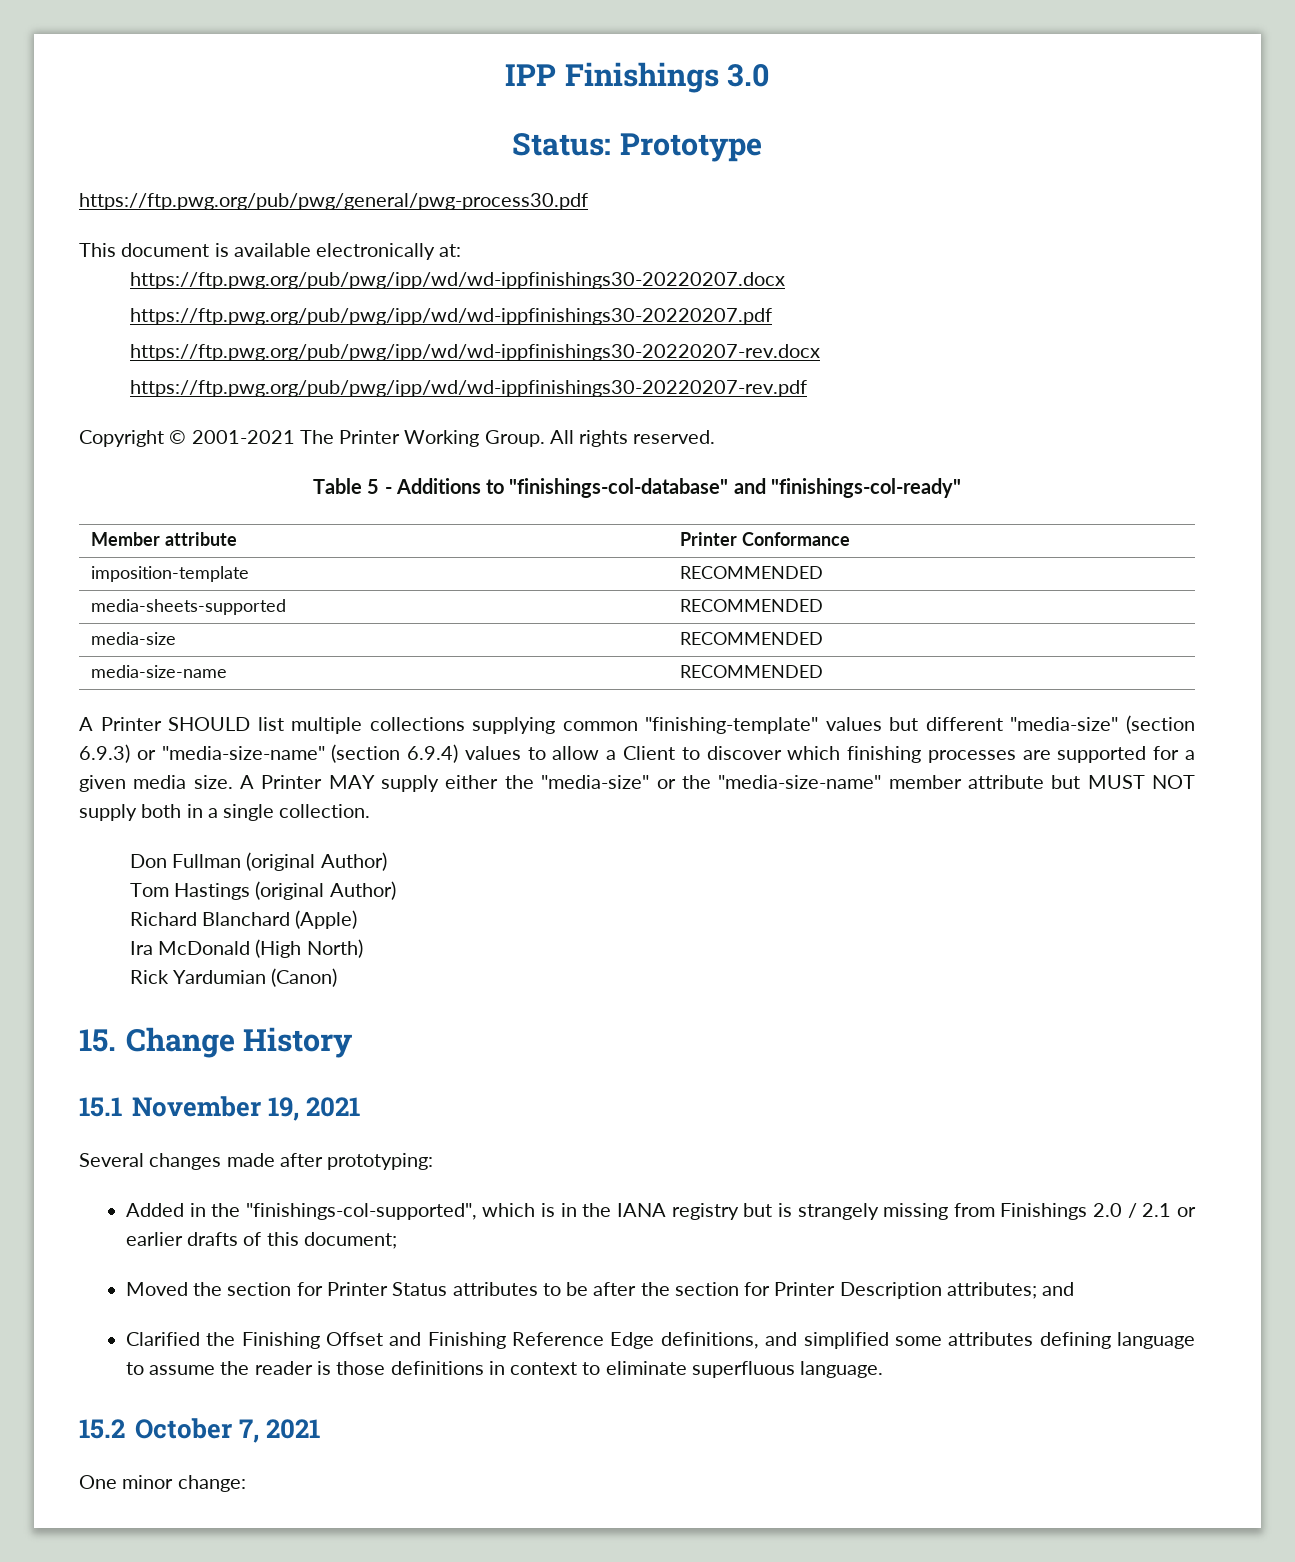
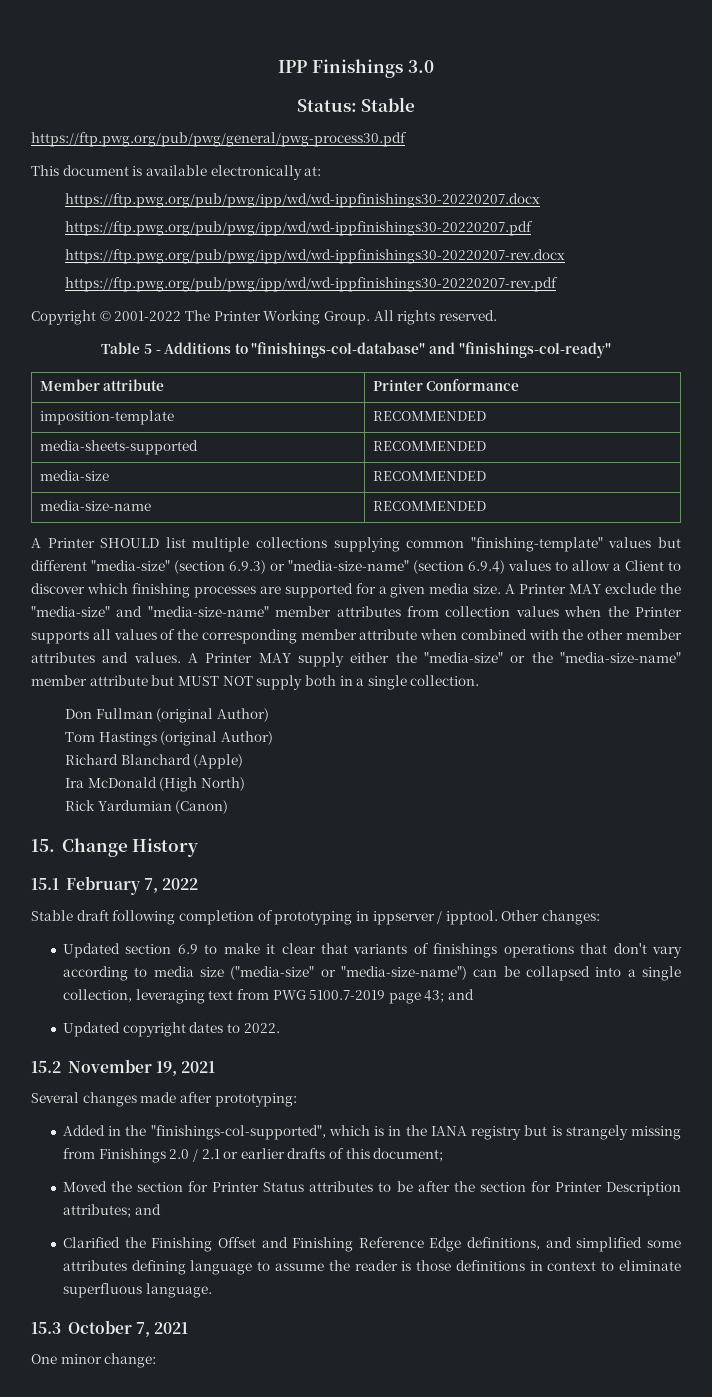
- Status: Prototype
+ Status: Stable
- Copyright © 2001-2021 The Printer Working Group.
+ Copyright © 2001-2022 The Printer Working Group.
- A Printer MAY supply either the "media-size" or the "media-size-name" member attribute but MUST NOT supply both in a single collection.
+ A Printer MAY exclude the "media-size" and "media-size-name" member attributes from collection values when the Printer supports all values of the corresponding member attribute when combined with the other member attributes and values. A Printer MAY supply either the "media-size" or the "media-size-name" member attribute but MUST NOT supply both in a single collection.
- 15.1 November 19, 2021
+ 15.1 February 7, 2022
+ Stable draft following completion of prototyping in ippserver / ipptool. Other changes:
+ Updated section 6.9 to make it clear that variants of finishings operations that don't vary according to media size ("media-size" or "media-size-name") can be collapsed into a single collection, leveraging text from PWG 5100.7-2019 page 43; and
+ Updated copyright dates to 2022.
+ 15.2 November 19, 2021
- 15.2 October 7, 2021
+ 15.3 October 7, 2021

